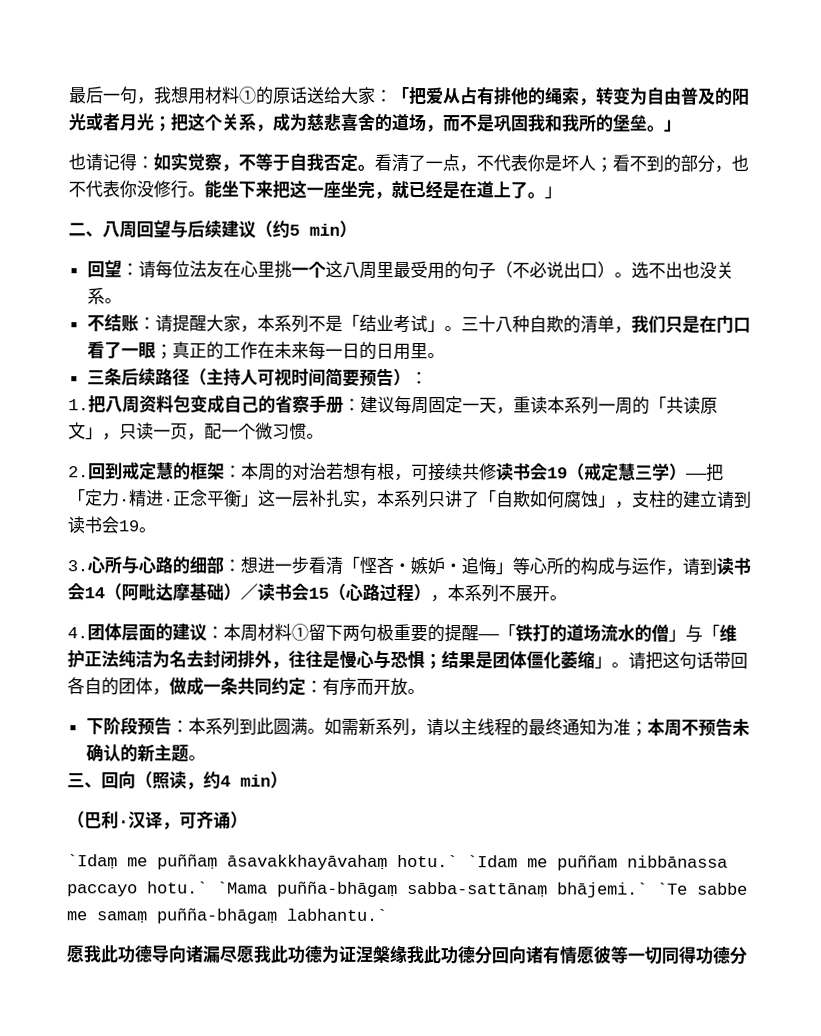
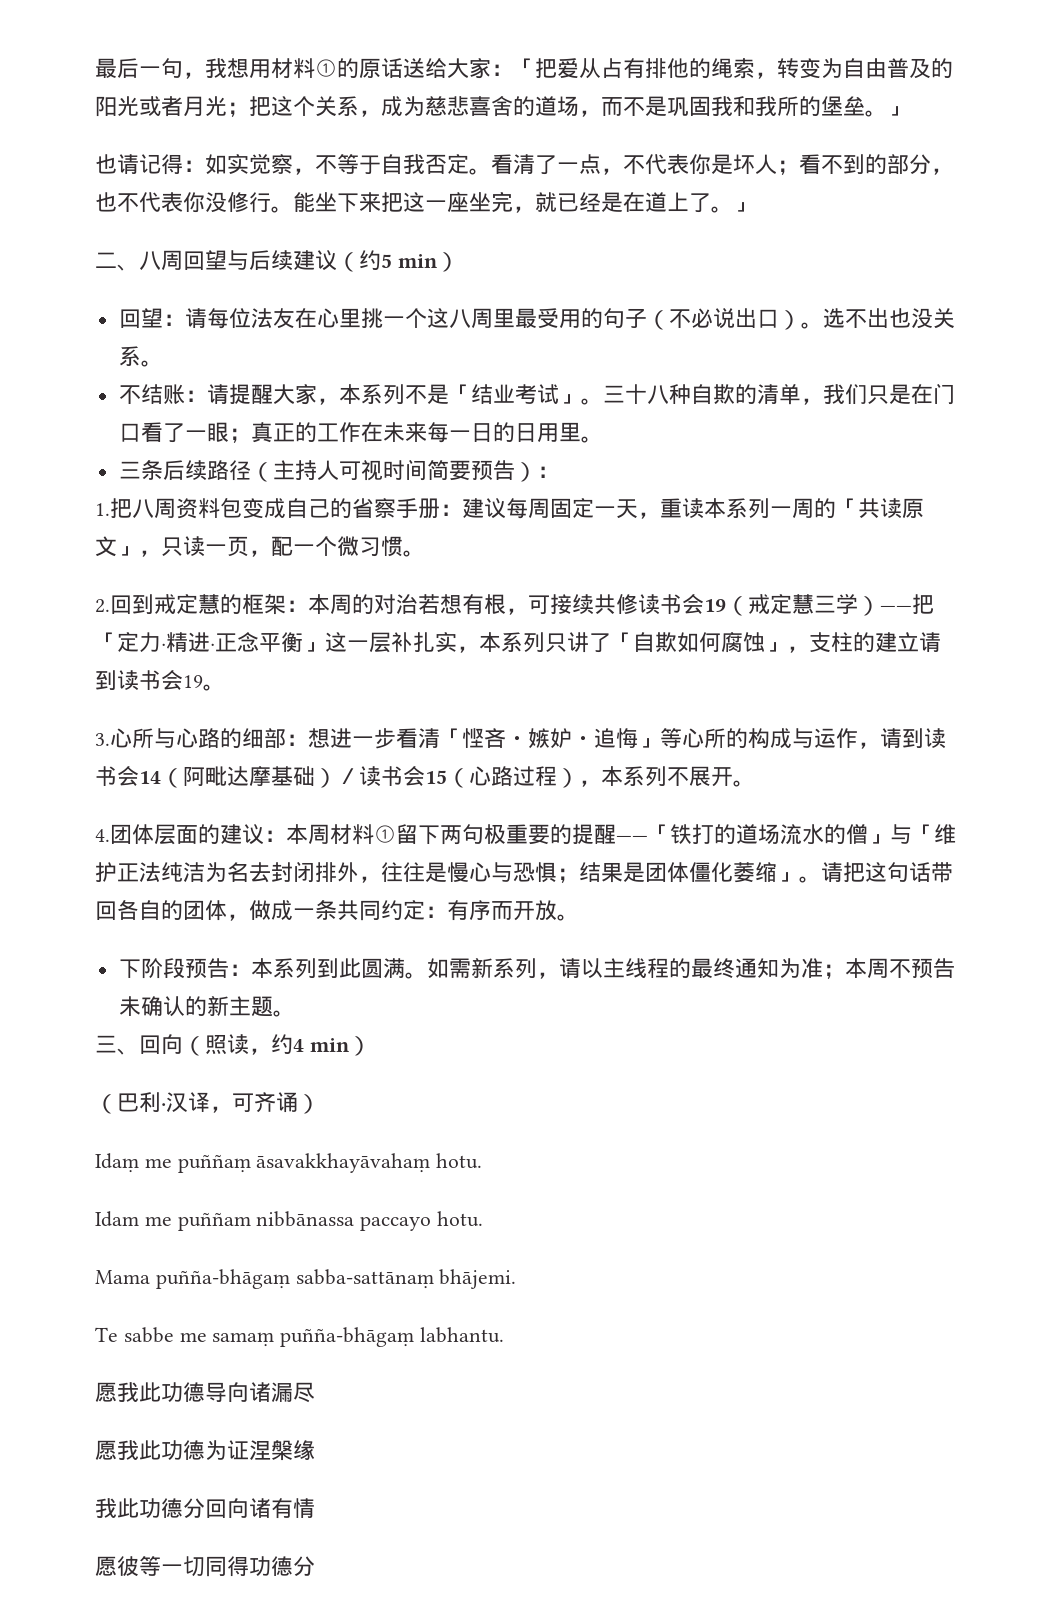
- `Idaṃ me puññaṃ āsavakkhayāvahaṃ hotu.` `Idam me puññam nibbānassa paccayo hotu.` `Mama puñña-bhāgaṃ sabba-sattānaṃ bhājemi.` `Te sabbe me samaṃ puñña-bhāgaṃ labhantu.`
+ Idaṃ me puññaṃ āsavakkhayāvahaṃ hotu.
+ Idam me puññam nibbānassa paccayo hotu.
+ Mama puñña-bhāgaṃ sabba-sattānaṃ bhājemi.
+ Te sabbe me samaṃ puñña-bhāgaṃ labhantu.
- 愿我此功德导向诸漏尽愿我此功德为证涅槃缘我此功德分回向诸有情愿彼等一切同得功德分
+ 愿我此功德导向诸漏尽
+ 愿我此功德为证涅槃缘
+ 我此功德分回向诸有情
+ 愿彼等一切同得功德分

